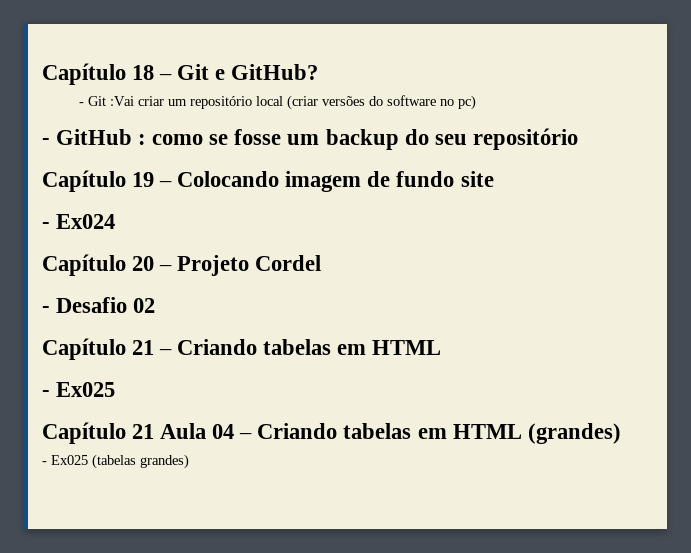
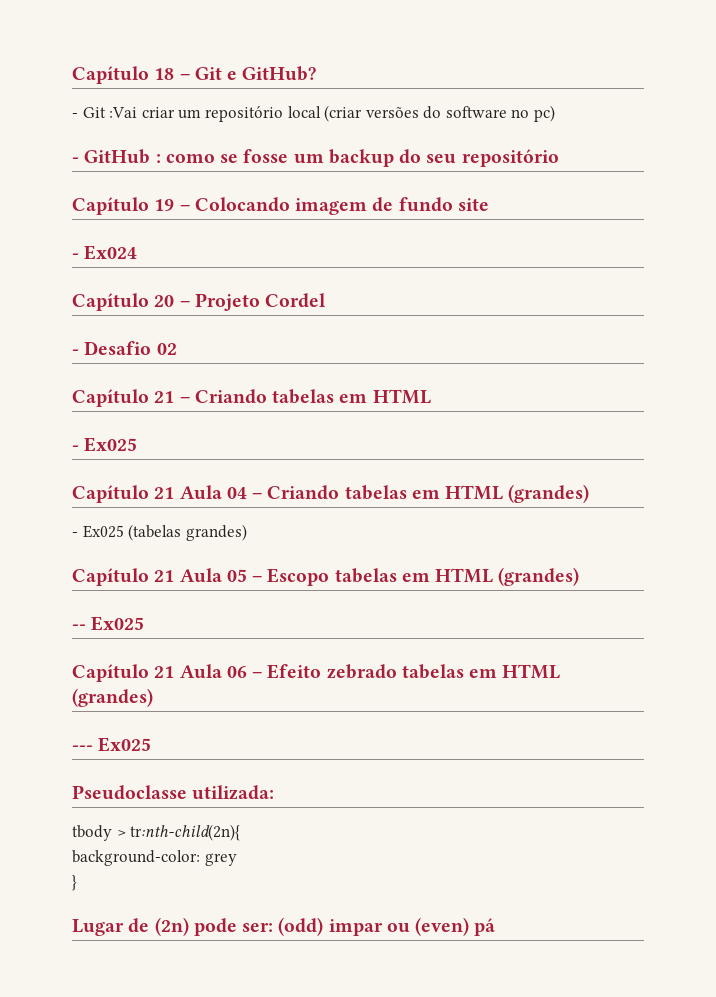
+ Capítulo 21 Aula 05 – Escopo tabelas em HTML (grandes)
+ -- Ex025
+ Capítulo 21 Aula 06 – Efeito zebrado tabelas em HTML (grandes)
+ --- Ex025
+ Pseudoclasse utilizada:
+ tbody > tr:nth-child(2n){
+ background-color: grey
+ }
+ Lugar de (2n) pode ser: (odd) impar ou (even) pá

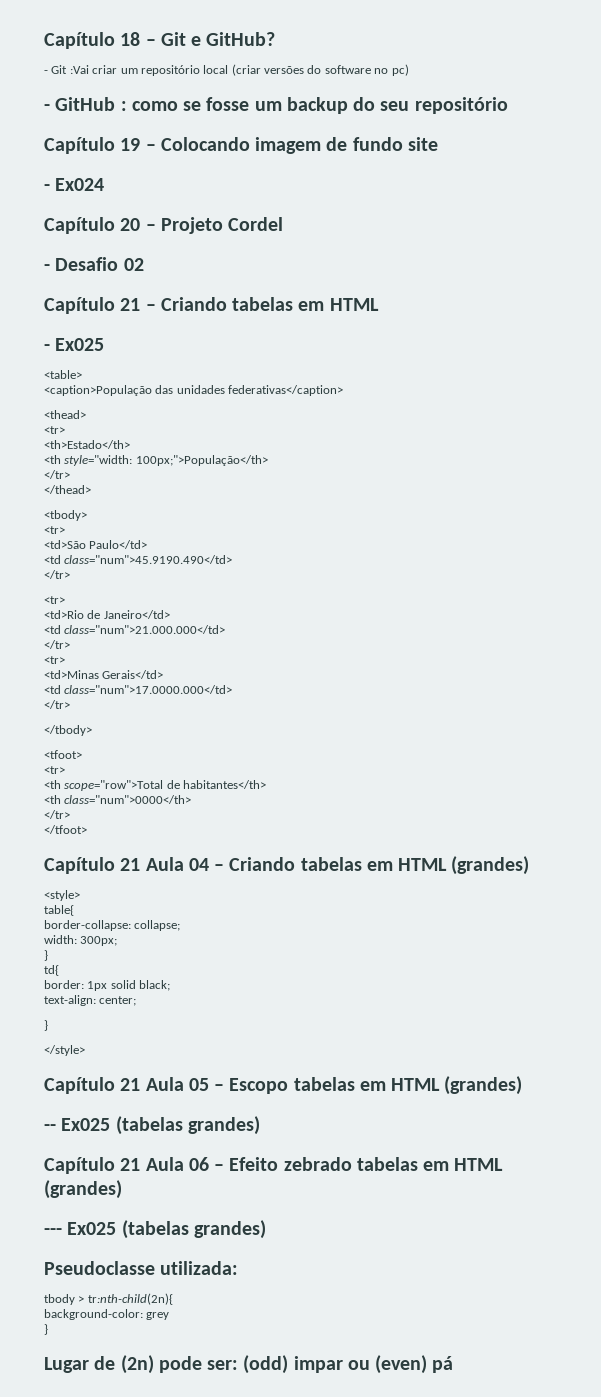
+ <table>
+ <caption>População das unidades federativas</caption>
+ <thead>
+ <tr>
+ <th>Estado</th>
+ <th style="width: 100px;">População</th>
+ </tr>
+ </thead>
+ <tbody>
+ <tr>
+ <td>São Paulo</td>
+ <td class="num">45.9190.490</td>
+ </tr>
+ <tr>
+ <td>Rio de Janeiro</td>
+ <td class="num">21.000.000</td>
+ </tr>
+ <tr>
+ <td>Minas Gerais</td>
+ <td class="num">17.0000.000</td>
+ </tr>
+ </tbody>
+ <tfoot>
+ <tr>
+ <th scope="row">Total de habitantes</th>
+ <th class="num">0000</th>
+ </tr>
+ </tfoot>
- - Ex025 (tabelas grandes)
+ <style>
+ table{
+ border-collapse: collapse;
+ width: 300px;
+ }
+ td{
+ border: 1px solid black;
+ text-align: center;
+ }
+ </style>
- -- Ex025
+ -- Ex025 (tabelas grandes)
- --- Ex025
+ --- Ex025 (tabelas grandes)

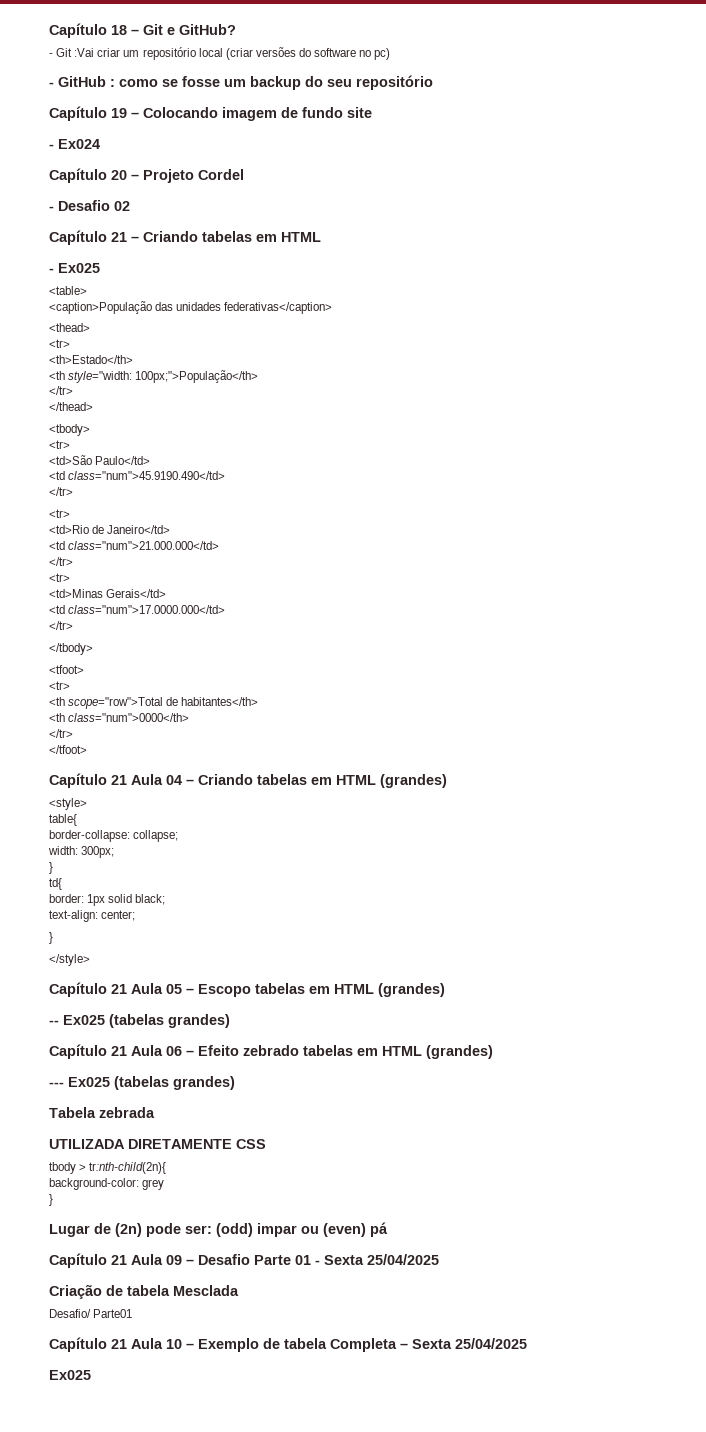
- Pseudoclasse utilizada:
+ Tabela zebrada
+ UTILIZADA DIRETAMENTE CSS
+ Capítulo 21 Aula 09 – Desafio Parte 01 - Sexta 25/04/2025
+ Criação de tabela Mesclada
+ Desafio/ Parte01
+ Capítulo 21 Aula 10 – Exemplo de tabela Completa – Sexta 25/04/2025
+ Ex025

